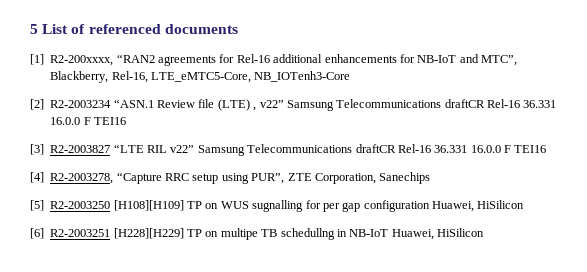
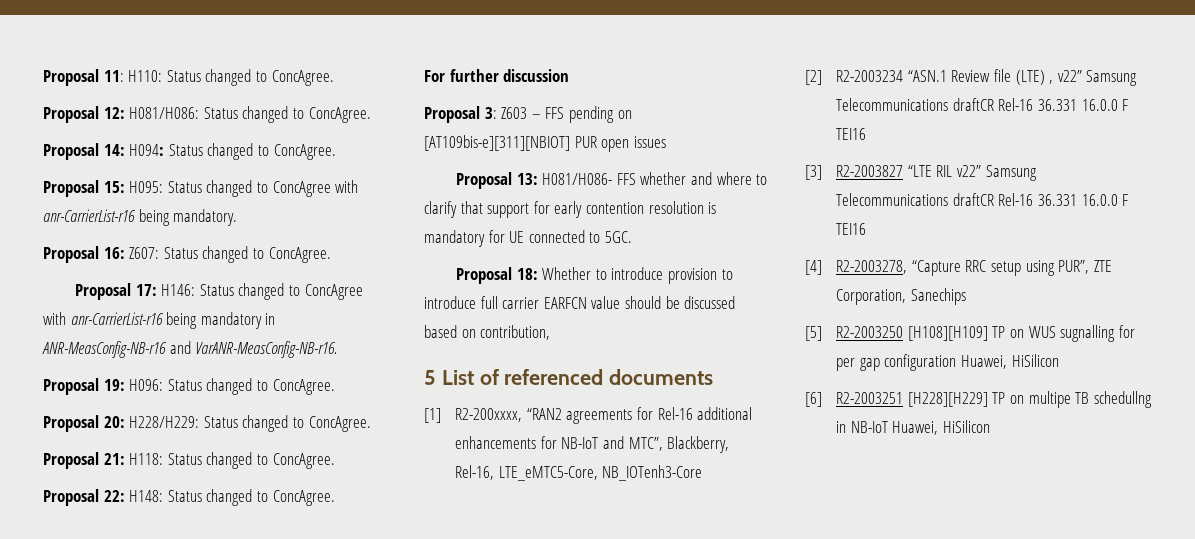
+ Proposal 11: H110: Status changed to ConcAgree.
+ Proposal 12: H081/H086: Status changed to ConcAgree.
+ Proposal 14: H094: Status changed to ConcAgree.
+ Proposal 15: H095: Status changed to ConcAgree with anr-CarrierList-r16 being mandatory.
+ Proposal 16: Z607: Status changed to ConcAgree.
+ Proposal 17: H146: Status changed to ConcAgree with anr-CarrierList-r16 being mandatory in ANR-MeasConfig-NB-r16 and VarANR-MeasConfig-NB-r16.
+ Proposal 19: H096: Status changed to ConcAgree.
+ Proposal 20: H228/H229: Status changed to ConcAgree.
+ Proposal 21: H118: Status changed to ConcAgree.
+ Proposal 22: H148: Status changed to ConcAgree.
+ For further discussion
+ Proposal 3: Z603 – FFS pending on [AT109bis-e][311][NBIOT] PUR open issues
+ Proposal 13: H081/H086- FFS whether and where to clarify that support for early contention resolution is mandatory for UE connected to 5GC.
+ Proposal 18: Whether to introduce provision to introduce full carrier EARFCN value should be discussed based on contribution,

